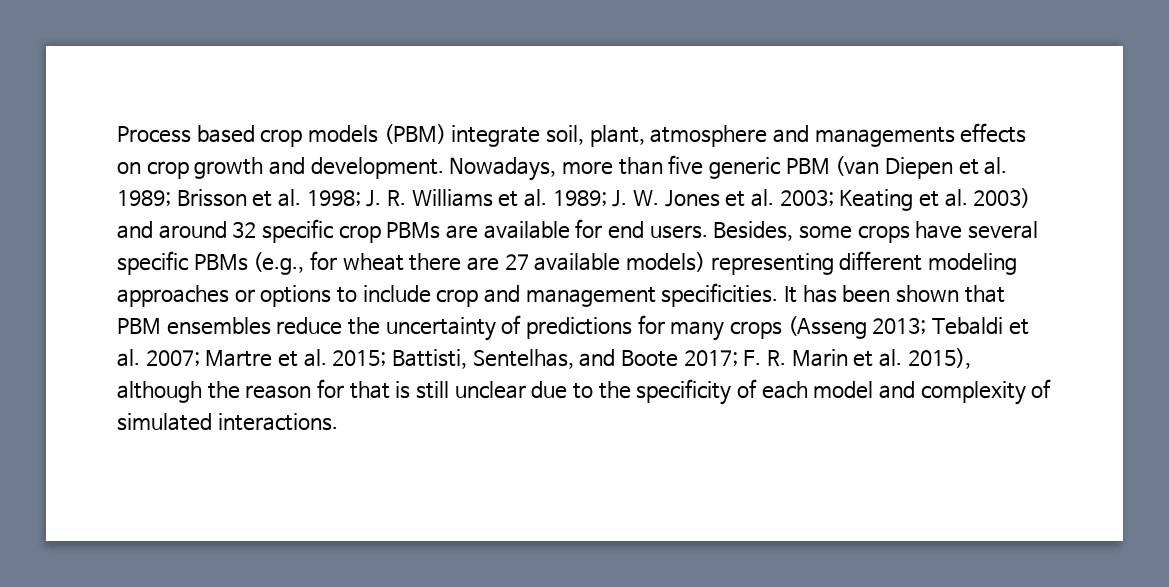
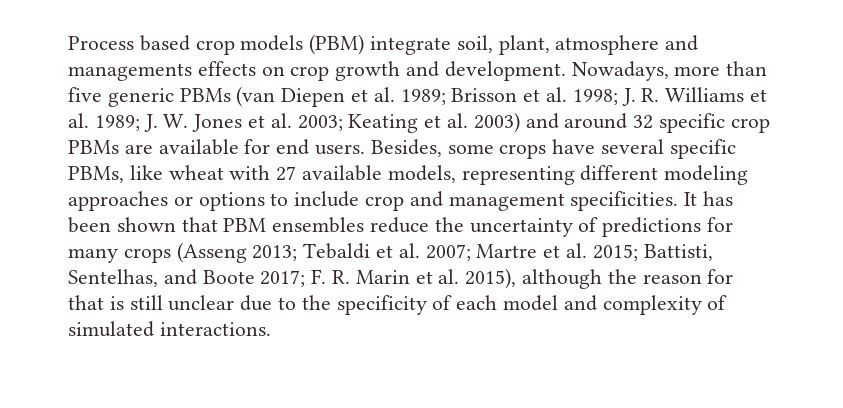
- Nowadays, more than five generic PBM (van Diepen et al. 1989; Brisson et al. 1998; J. R. Williams et al. 1989; J. W. Jones et al. 2003; Keating et al. 2003) and around 32 specific crop PBMs are available for end users.
+ Nowadays, more than five generic PBMs (van Diepen et al. 1989; Brisson et al. 1998; J. R. Williams et al. 1989; J. W. Jones et al. 2003; Keating et al. 2003) and around 32 specific crop PBMs are available for end users.
- Besides, some crops have several specific PBMs (e.g., for wheat there are 27 available models) representing different modeling approaches or options to include crop and management specificities.
+ Besides, some crops have several specific PBMs, like wheat with 27 available models, representing different modeling approaches or options to include crop and management specificities.

